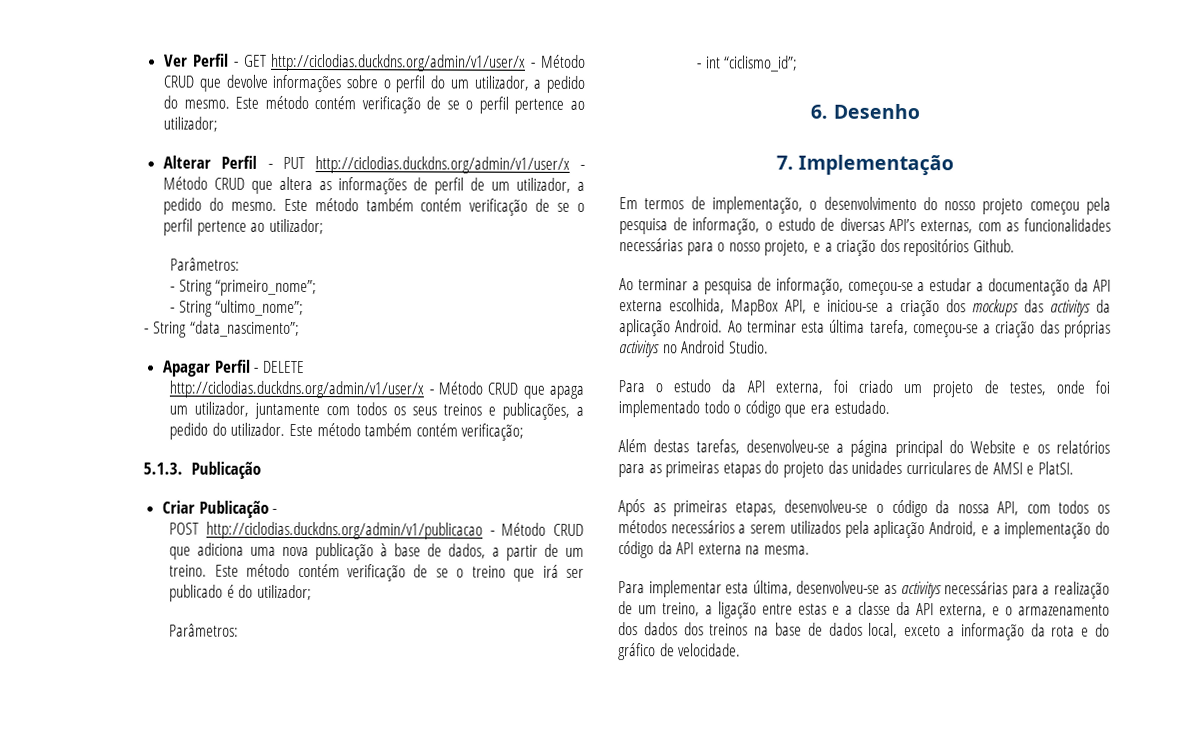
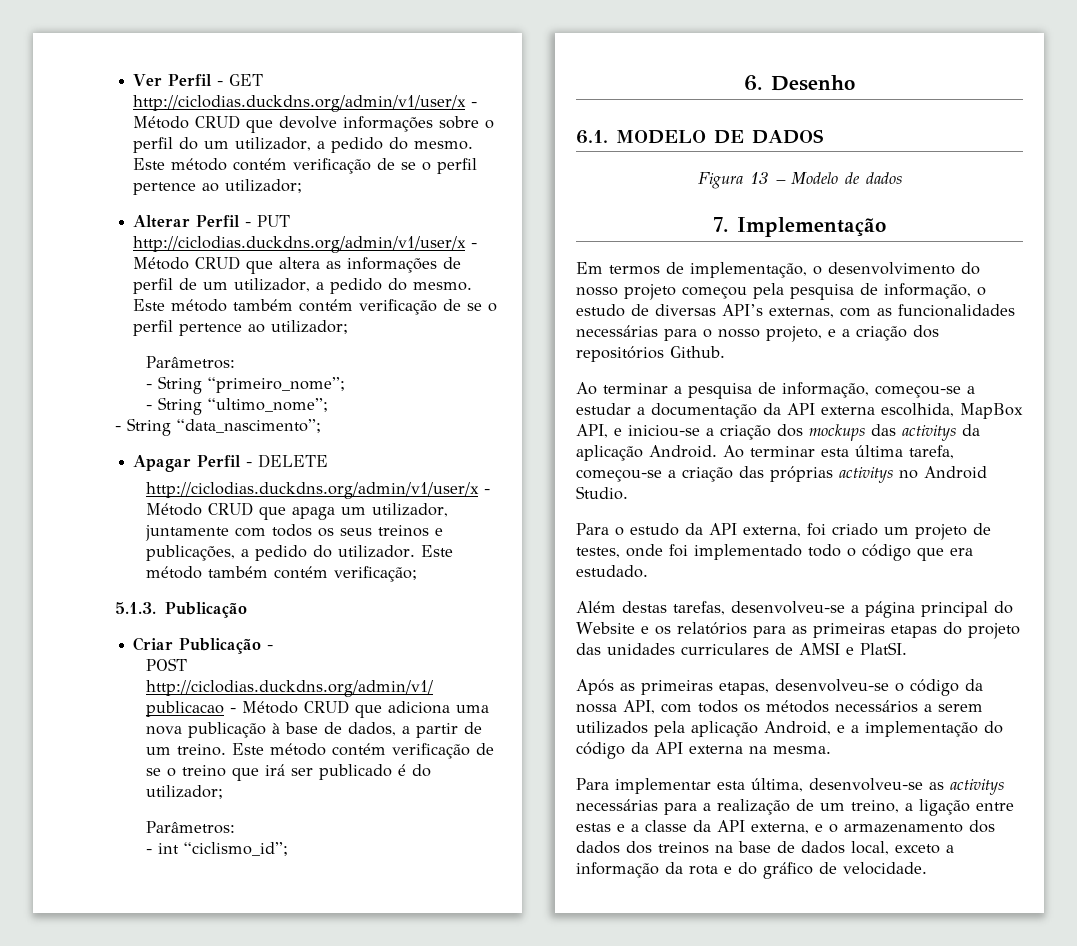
+ 6.1. MODELO DE DADOS
+ Figura 13 – Modelo de dados

